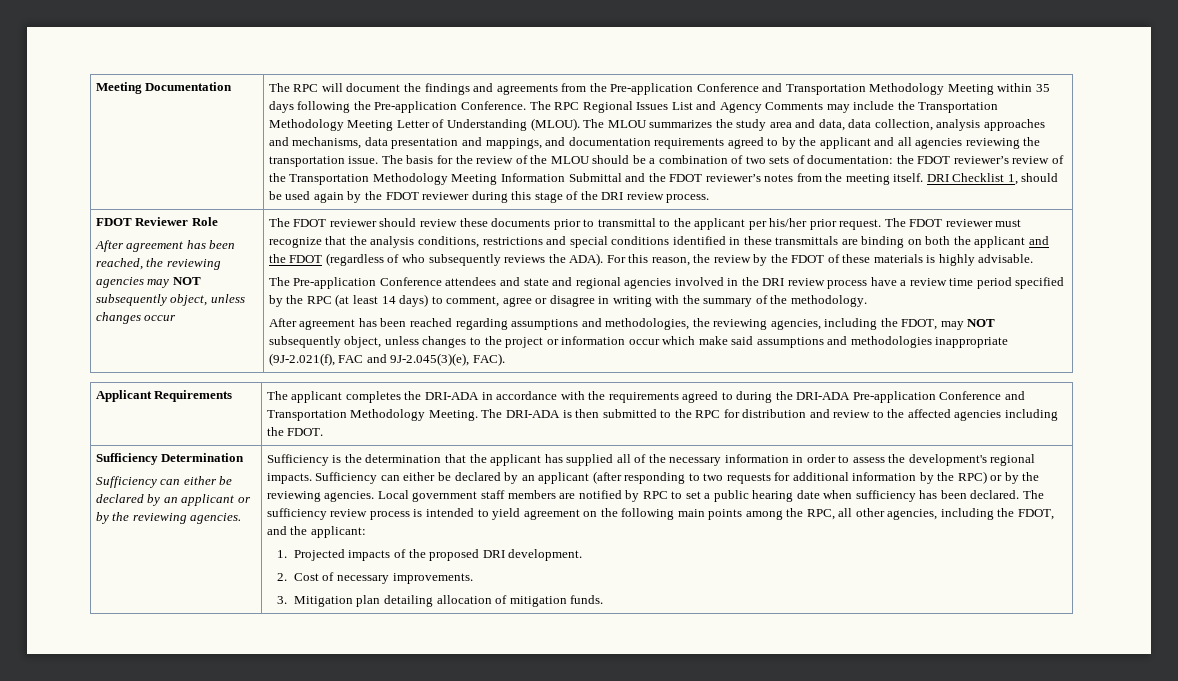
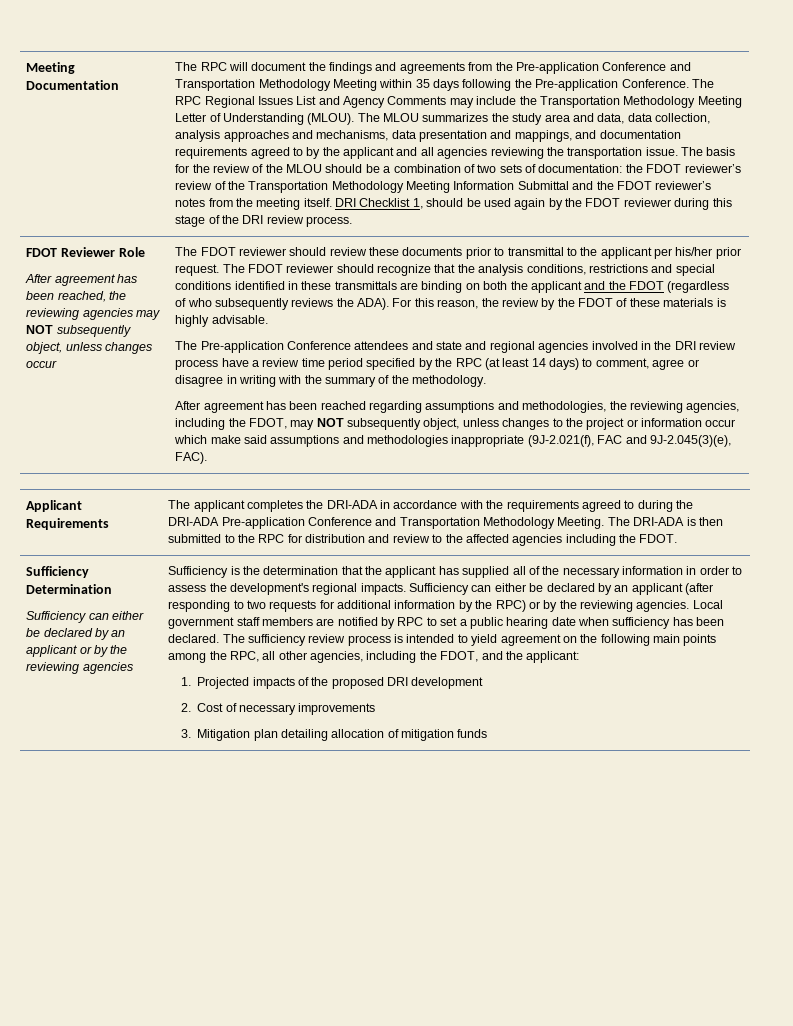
- The FDOT reviewer must recognize that the analysis conditions, restrictions and special conditions identified in these transmittals are binding on both the applicant and the FDOT (regardless of who subsequently reviews the ADA).
+ The FDOT reviewer should recognize that the analysis conditions, restrictions and special conditions identified in these transmittals are binding on both the applicant and the FDOT (regardless of who subsequently reviews the ADA).
- Sufficiency can either be declared by an applicant or by the reviewing agencies.
+ Sufficiency can either be declared by an applicant or by the reviewing agencies
- 1. Projected impacts of the proposed DRI development.
+ 1. Projected impacts of the proposed DRI development
- 2. Cost of necessary improvements.
+ 2. Cost of necessary improvements
- 3. Mitigation plan detailing allocation of mitigation funds.
+ 3. Mitigation plan detailing allocation of mitigation funds

